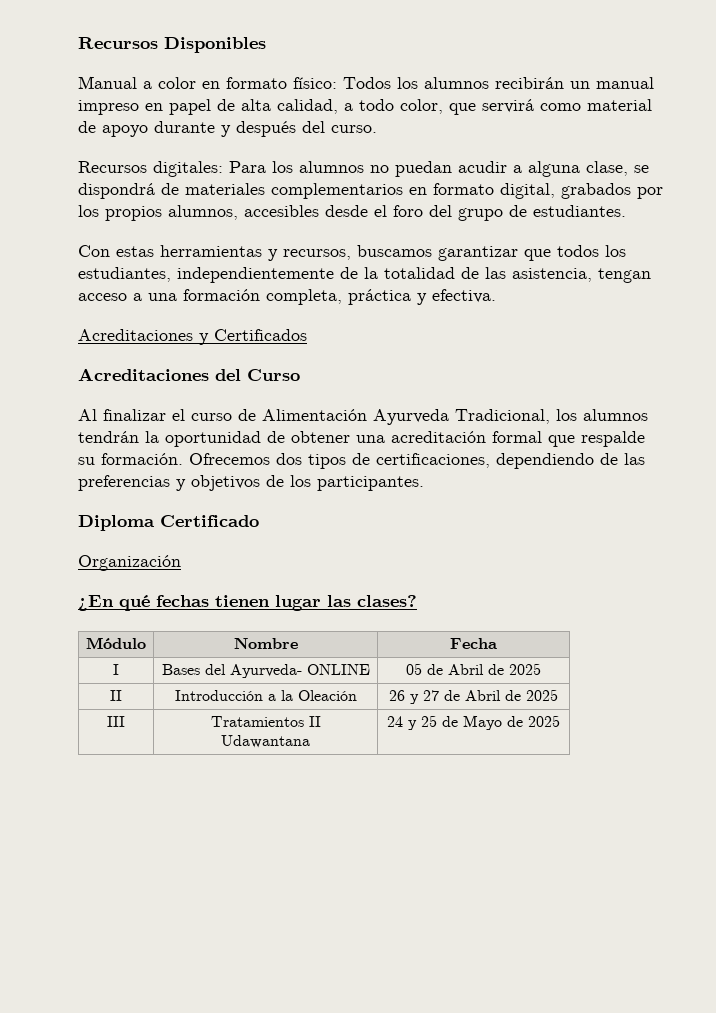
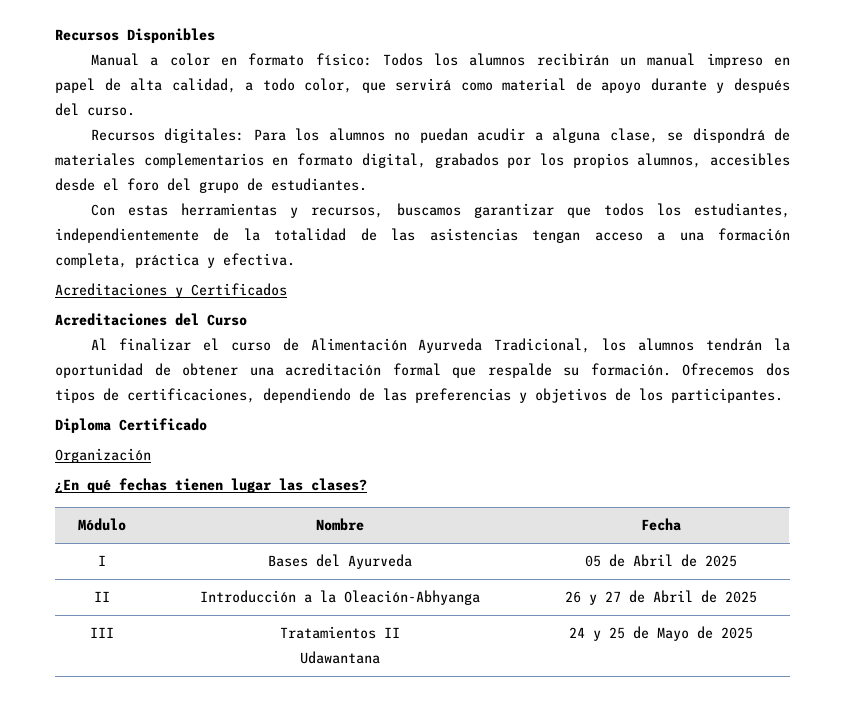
- Con estas herramientas y recursos, buscamos garantizar que todos los estudiantes, independientemente de la totalidad de las asistencia, tengan acceso a una formación completa, práctica y efectiva.
+ Con estas herramientas y recursos, buscamos garantizar que todos los estudiantes, independientemente de la totalidad de las asistencias tengan acceso a una formación completa, práctica y efectiva.
- I | Bases del Ayurveda- ONLINE | 05 de Abril de 2025
+ I | Bases del Ayurveda | 05 de Abril de 2025
- II | Introducción a la Oleación | 26 y 27 de Abril de 2025
+ II | Introducción a la Oleación-Abhyanga | 26 y 27 de Abril de 2025

